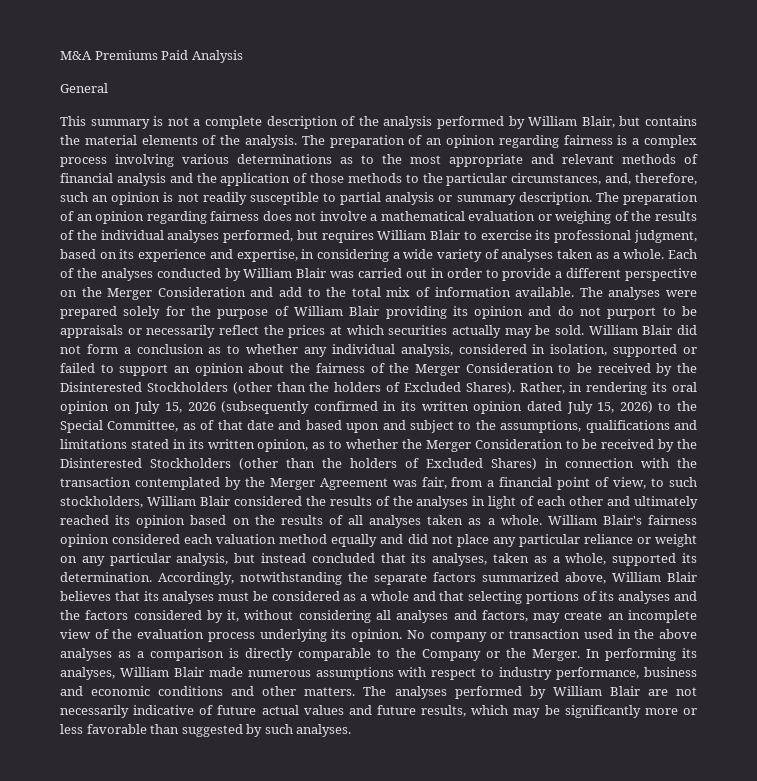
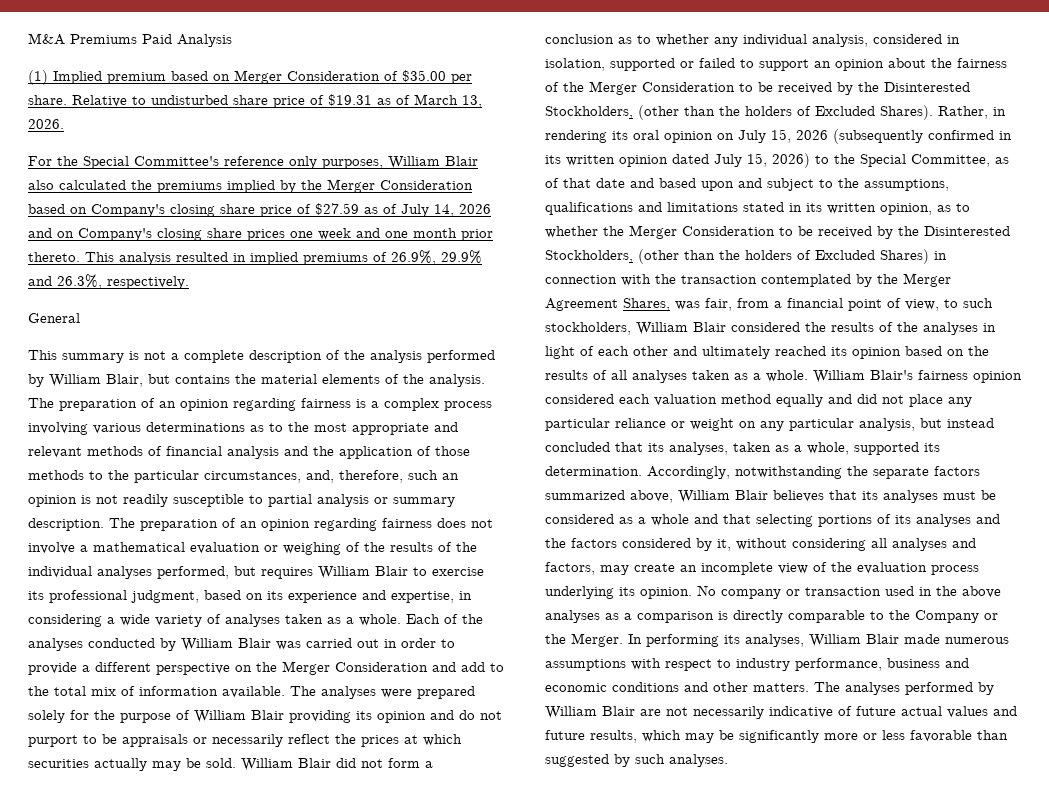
+ (1) Implied premium based on Merger Consideration of $35.00 per share. Relative to undisturbed share price of $19.31 as of March 13, 2026.
+ For the Special Committee's reference only purposes, William Blair also calculated the premiums implied by the Merger Consideration based on Company's closing share price of $27.59 as of July 14, 2026 and on Company's closing share prices one week and one month prior thereto. This analysis resulted in implied premiums of 26.9%, 29.9% and 26.3%, respectively.
- William Blair did not form a conclusion as to whether any individual analysis, considered in isolation, supported or failed to support an opinion about the fairness of the Merger Consideration to be received by the Disinterested Stockholders (other than the holders of Excluded Shares).
+ William Blair did not form a conclusion as to whether any individual analysis, considered in isolation, supported or failed to support an opinion about the fairness of the Merger Consideration to be received by the Disinterested Stockholders, (other than the holders of Excluded Shares).
- Rather, in rendering its oral opinion on July 15, 2026 (subsequently confirmed in its written opinion dated July 15, 2026) to the Special Committee, as of that date and based upon and subject to the assumptions, qualifications and limitations stated in its written opinion, as to whether the Merger Consideration to be received by the Disinterested Stockholders (other than the holders of Excluded Shares) in connection with the transaction contemplated by the Merger Agreement was fair, from a financial point of view, to such stockholders, William Blair considered the results of the analyses in light of each other and ultimately reached its opinion based on the results of all analyses taken as a whole.
+ Rather, in rendering its oral opinion on July 15, 2026 (subsequently confirmed in its written opinion dated July 15, 2026) to the Special Committee, as of that date and based upon and subject to the assumptions, qualifications and limitations stated in its written opinion, as to whether the Merger Consideration to be received by the Disinterested Stockholders, (other than the holders of Excluded Shares) in connection with the transaction contemplated by the Merger Agreement Shares, was fair, from a financial point of view, to such stockholders, William Blair considered the results of the analyses in light of each other and ultimately reached its opinion based on the results of all analyses taken as a whole.

